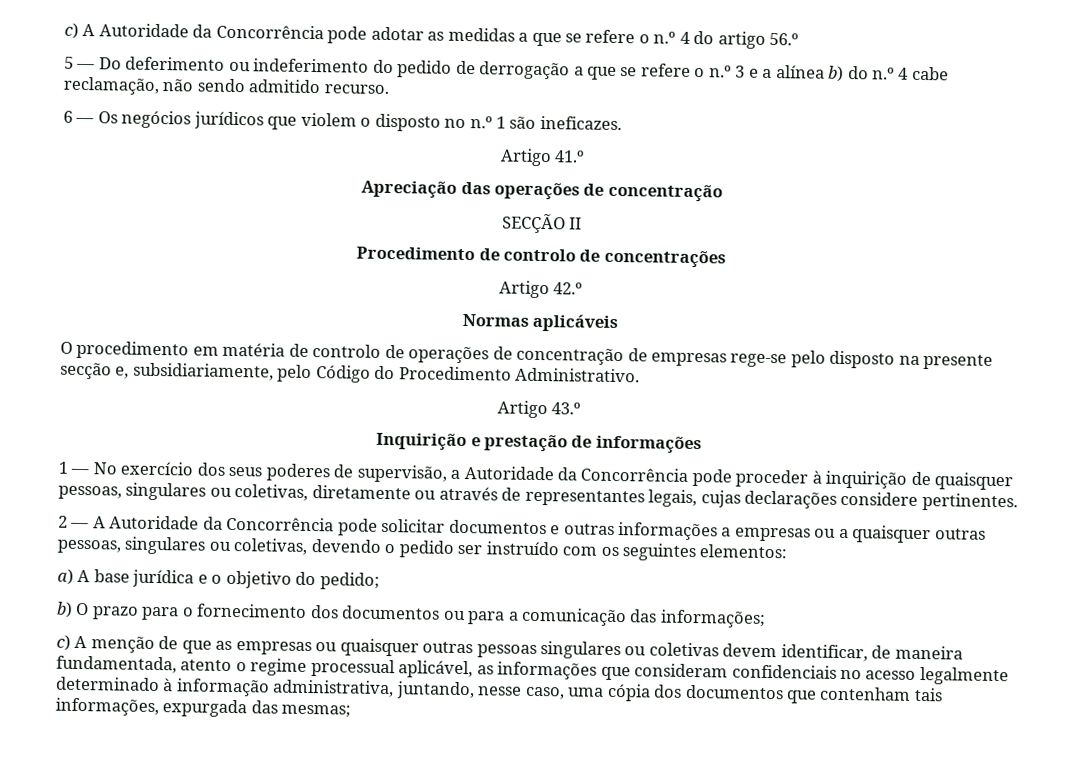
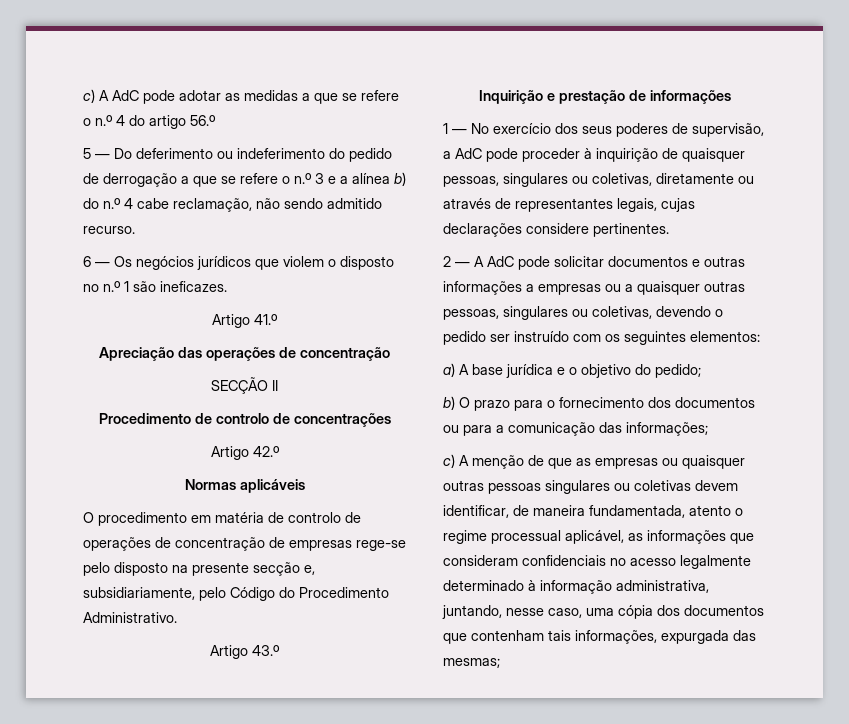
- c) A Autoridade da Concorrência pode adotar as medidas a que se refere o n.º 4 do artigo 56.º
+ c) A AdC pode adotar as medidas a que se refere o n.º 4 do artigo 56.º
- 1 — No exercício dos seus poderes de supervisão, a Autoridade da Concorrência pode proceder à inquirição de quaisquer pessoas, singulares ou coletivas, diretamente ou através de representantes legais, cujas declarações considere pertinentes.
+ 1 — No exercício dos seus poderes de supervisão, a AdC pode proceder à inquirição de quaisquer pessoas, singulares ou coletivas, diretamente ou através de representantes legais, cujas declarações considere pertinentes.
- 2 — A Autoridade da Concorrência pode solicitar documentos e outras informações a empresas ou a quaisquer outras pessoas, singulares ou coletivas, devendo o pedido ser instruído com os seguintes elementos:
+ 2 — A AdC pode solicitar documentos e outras informações a empresas ou a quaisquer outras pessoas, singulares ou coletivas, devendo o pedido ser instruído com os seguintes elementos:

